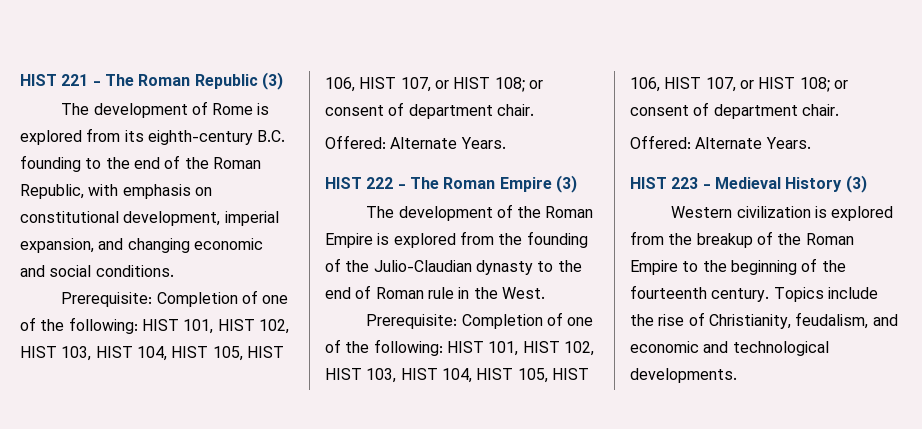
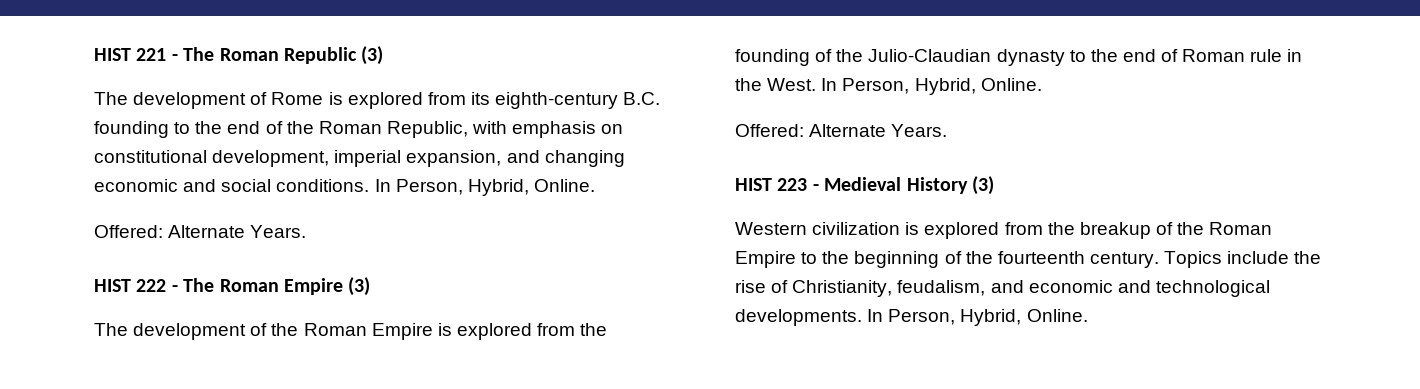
- The development of Rome is explored from its eighth-century B.C. founding to the end of the Roman Republic, with emphasis on constitutional development, imperial expansion, and changing economic and social conditions.
- Prerequisite: Completion of one of the following: HIST 101, HIST 102, HIST 103, HIST 104, HIST 105, HIST 106, HIST 107, or HIST 108; or consent of department chair.
+ The development of Rome is explored from its eighth-century B.C. founding to the end of the Roman Republic, with emphasis on constitutional development, imperial expansion, and changing economic and social conditions. In Person, Hybrid, Online.
- The development of the Roman Empire is explored from the founding of the Julio-Claudian dynasty to the end of Roman rule in the West.
- Prerequisite: Completion of one of the following: HIST 101, HIST 102, HIST 103, HIST 104, HIST 105, HIST 106, HIST 107, or HIST 108; or consent of department chair.
+ The development of the Roman Empire is explored from the founding of the Julio-Claudian dynasty to the end of Roman rule in the West. In Person, Hybrid, Online.
- Topics include the rise of Christianity, feudalism, and economic and technological developments.
+ Topics include the rise of Christianity, feudalism, and economic and technological developments. In Person, Hybrid, Online.

